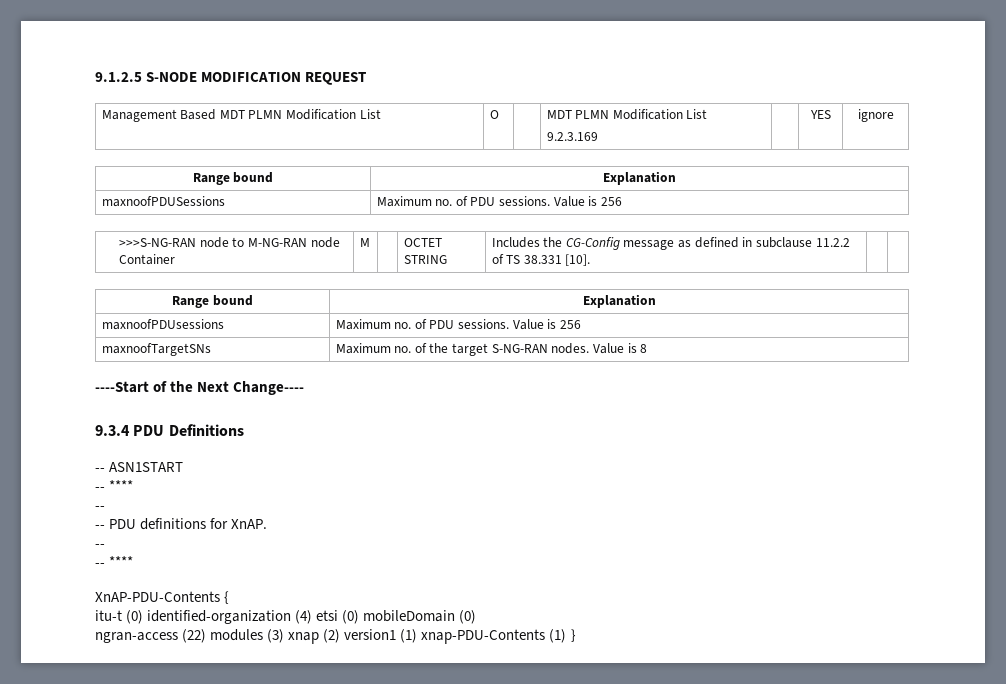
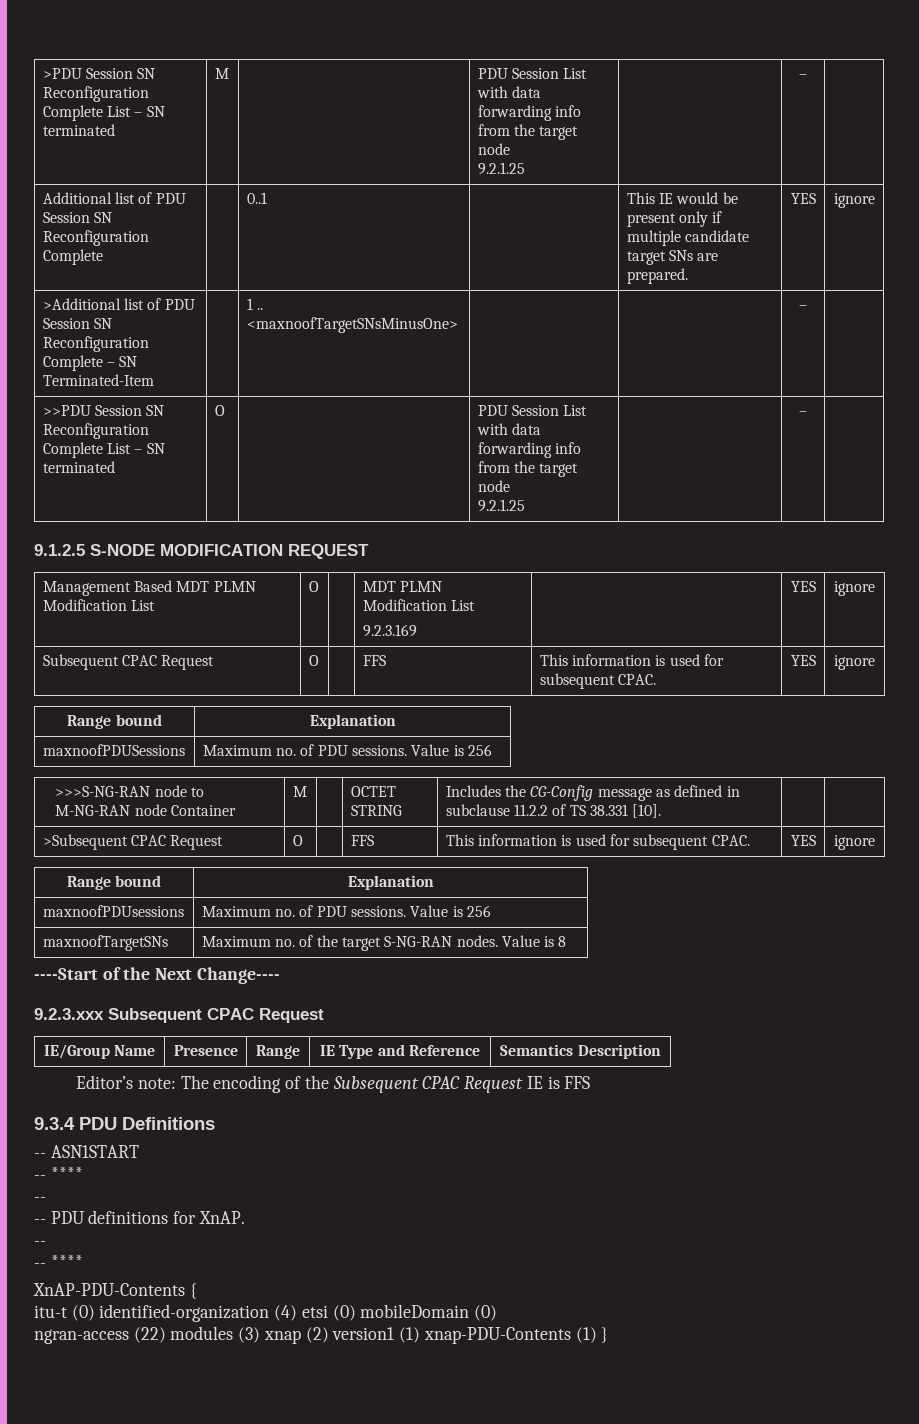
+ >PDU Session SN Reconfiguration Complete List – SN terminated | M | | PDU Session List with data forwarding info from the target node
+ 9.2.1.25 | | – |
+ Additional list of PDU Session SN Reconfiguration Complete | | 0..1 | | This IE would be present only if multiple candidate target SNs are prepared. | YES | ignore
+ >Additional list of PDU Session SN Reconfiguration Complete – SN Terminated-Item | | 1 .. <maxnoofTargetSNsMinusOne> | | | – |
+ >>PDU Session SN Reconfiguration Complete List – SN terminated | O | | PDU Session List with data forwarding info from the target node
+ 9.2.1.25 | | – |
+ Subsequent CPAC Request | O | | FFS | This information is used for subsequent CPAC. | YES | ignore
+ >Subsequent CPAC Request | O | | FFS | This information is used for subsequent CPAC. | YES | ignore
+ 9.2.3.xxx Subsequent CPAC Request
+ IE/Group Name | Presence | Range | IE Type and Reference | Semantics Description
+ Editor’s note: The encoding of the Subsequent CPAC Request IE is FFS

